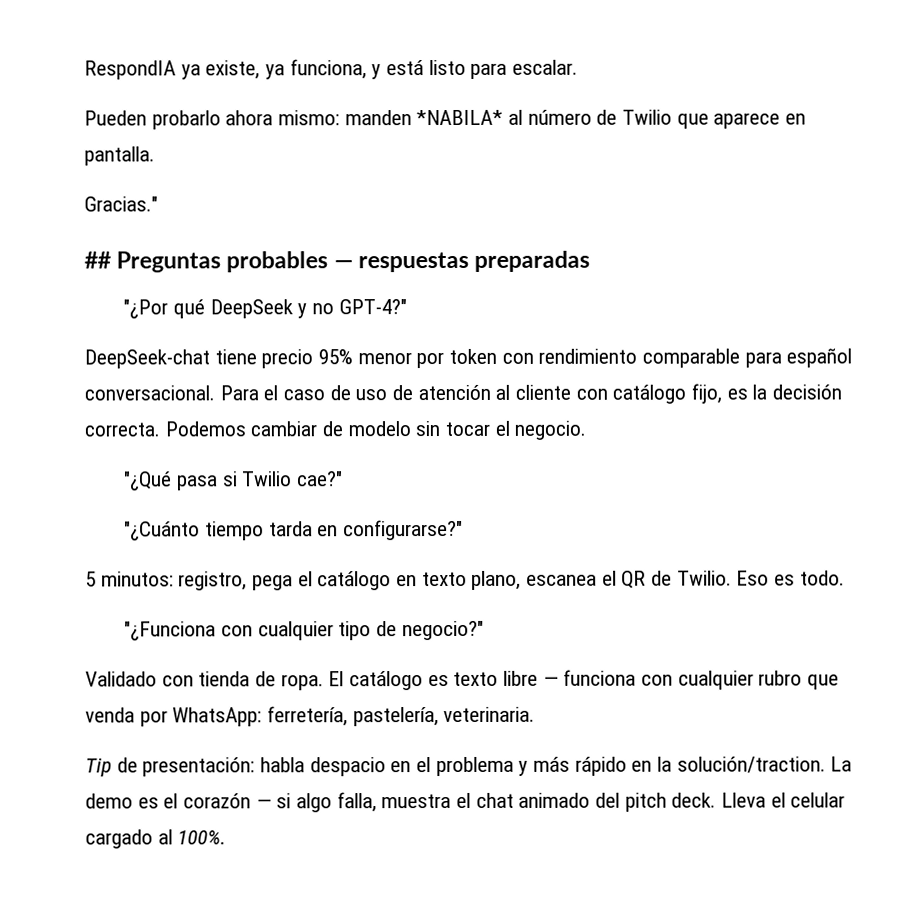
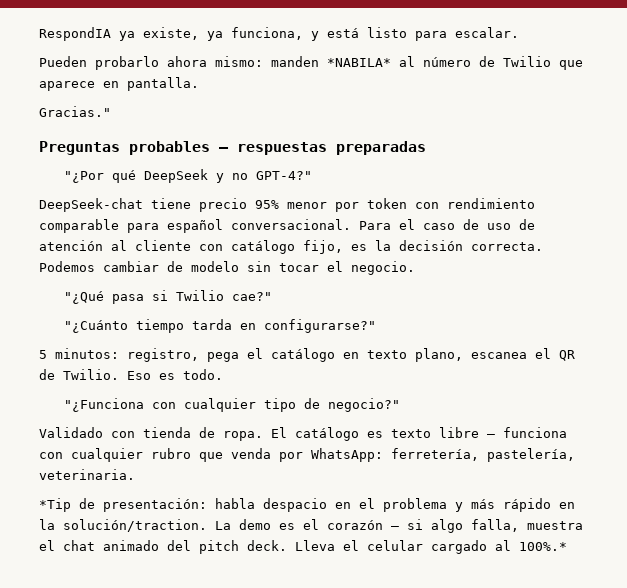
- ## Preguntas probables — respuestas preparadas
+ Preguntas probables — respuestas preparadas
- Tip de presentación: habla despacio en el problema y más rápido en la solución/traction.
+ *Tip de presentación: habla despacio en el problema y más rápido en la solución/traction.
- Lleva el celular cargado al 100%.
+ Lleva el celular cargado al 100%.*

